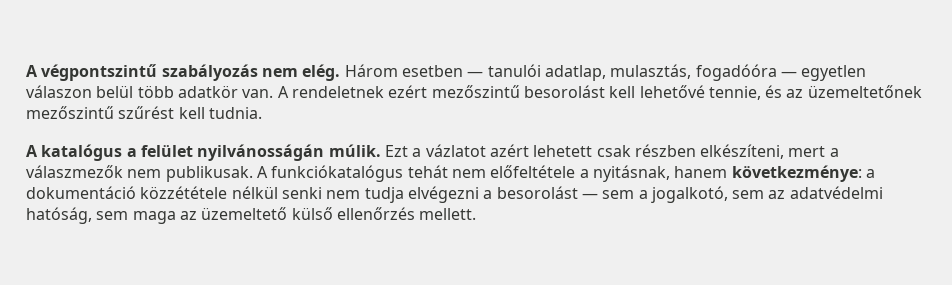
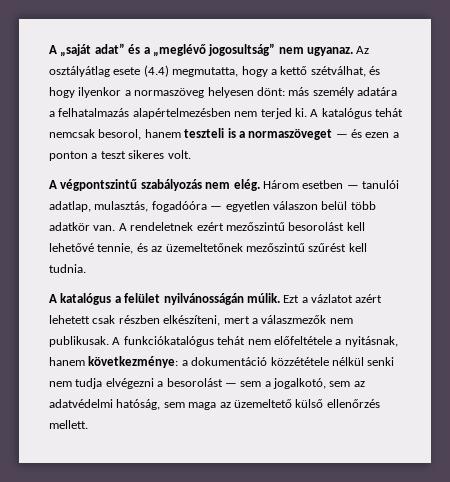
+ A „saját adat” és a „meglévő jogosultság” nem ugyanaz. Az osztályátlag esete (4.4) megmutatta, hogy a kettő szétválhat, és hogy ilyenkor a normaszöveg helyesen dönt: más személy adatára a felhatalmazás alapértelmezésben nem terjed ki. A katalógus tehát nemcsak besorol, hanem teszteli is a normaszöveget — és ezen a ponton a teszt sikeres volt.

